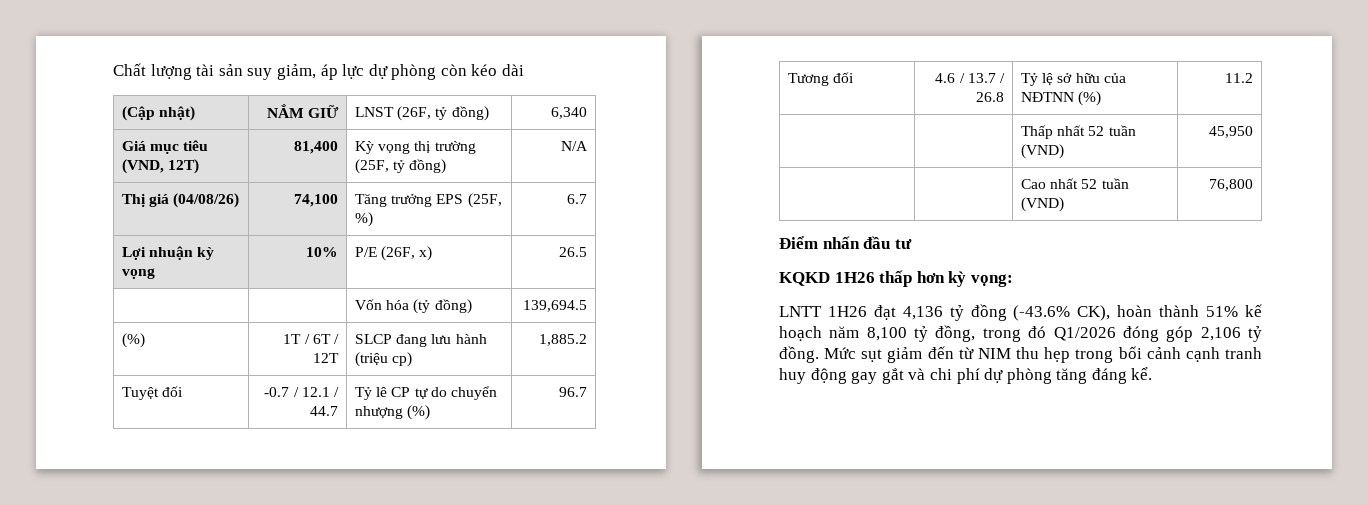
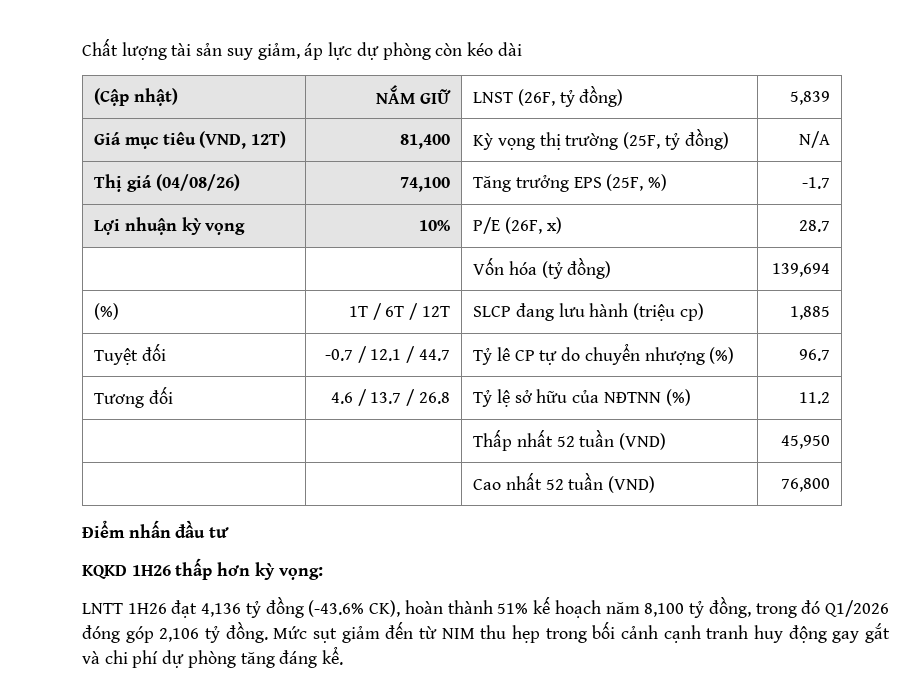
- (Cập nhật) | NẮM GIỮ | LNST (26F, tỷ đồng) | 6,340
+ (Cập nhật) | NẮM GIỮ | LNST (26F, tỷ đồng) | 5,839
- Thị giá (04/08/26) | 74,100 | Tăng trưởng EPS (25F, %) | 6.7
+ Thị giá (04/08/26) | 74,100 | Tăng trưởng EPS (25F, %) | -1.7
- Lợi nhuận kỳ vọng | 10% | P/E (26F, x) | 26.5
+ Lợi nhuận kỳ vọng | 10% | P/E (26F, x) | 28.7
- | | Vốn hóa (tỷ đồng) | 139,694.5
+ | | Vốn hóa (tỷ đồng) | 139,694
- (%) | 1T / 6T / 12T | SLCP đang lưu hành (triệu cp) | 1,885.2
+ (%) | 1T / 6T / 12T | SLCP đang lưu hành (triệu cp) | 1,885

